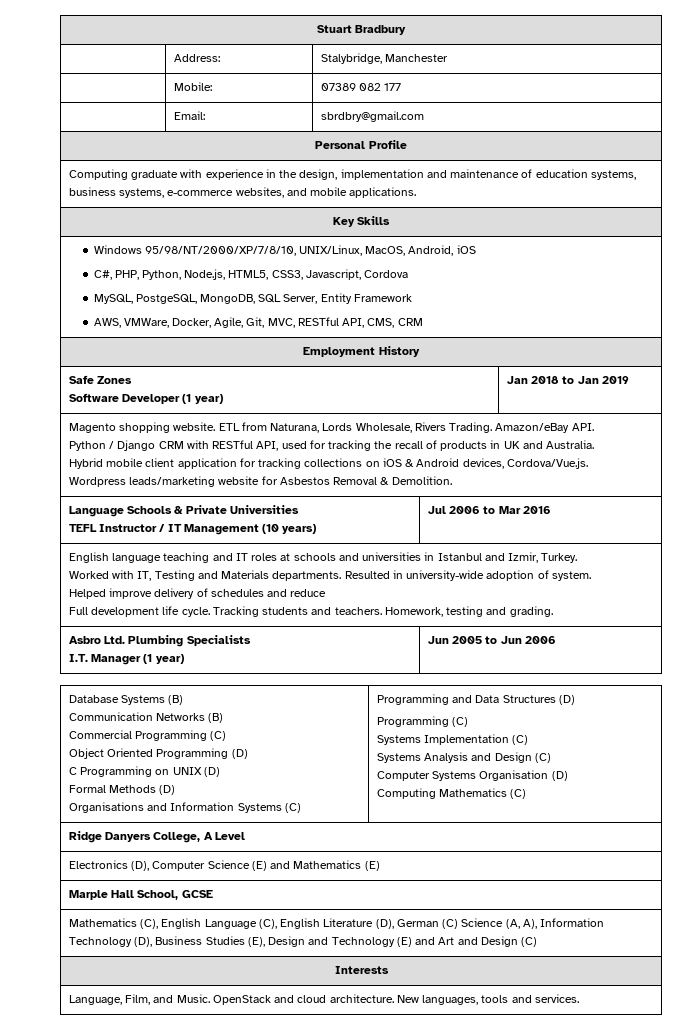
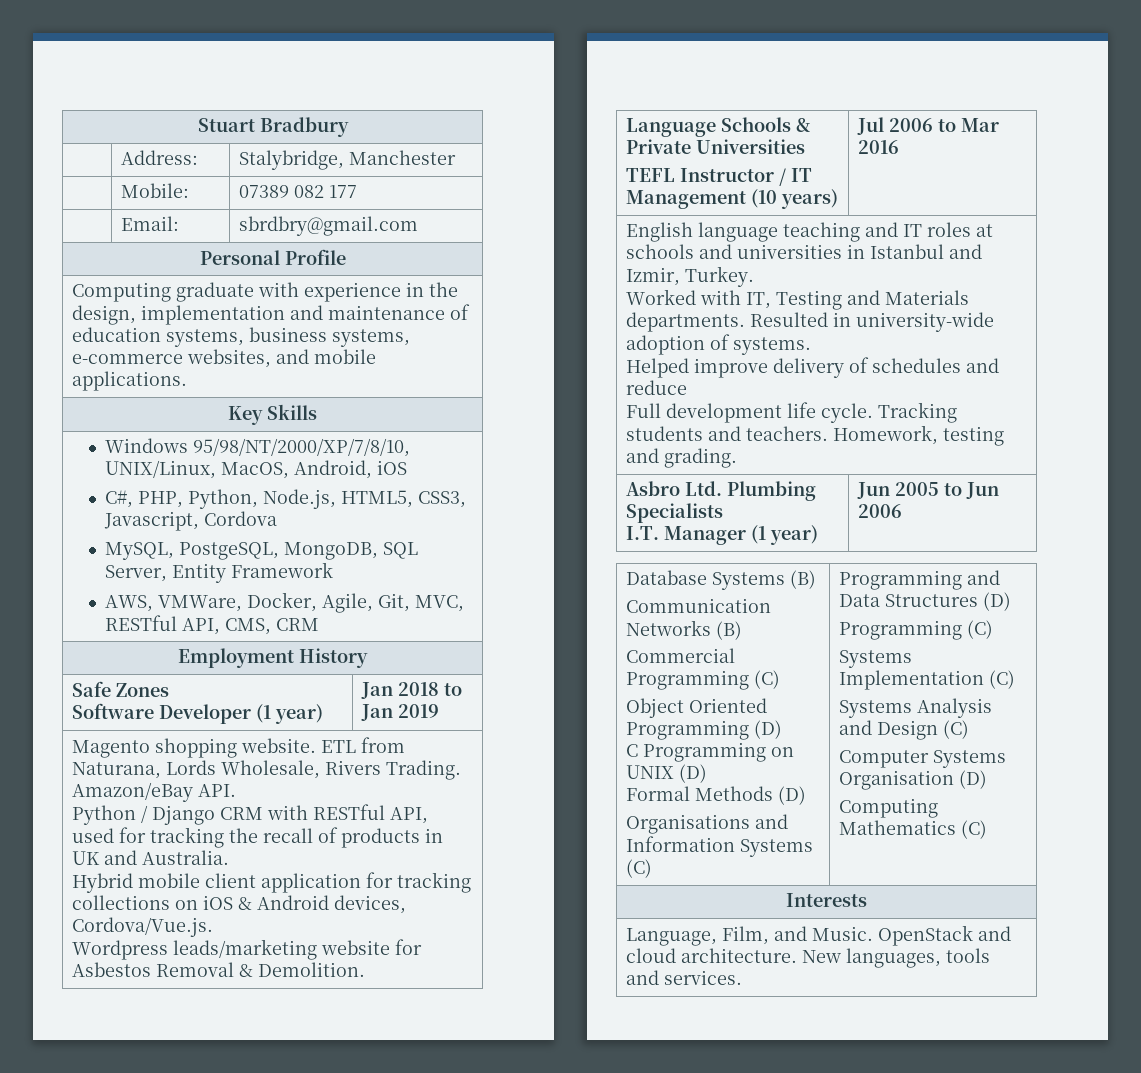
- Resulted in university-wide adoption of system.
+ Resulted in university-wide adoption of systems.
- Ridge Danyers College, A Level
- Electronics (D), Computer Science (E) and Mathematics (E)
- Marple Hall School, GCSE
- Mathematics (C), English Language (C), English Literature (D), German (C) Science (A, A), Information Technology (D), Business Studies (E), Design and Technology (E) and Art and Design (C)

